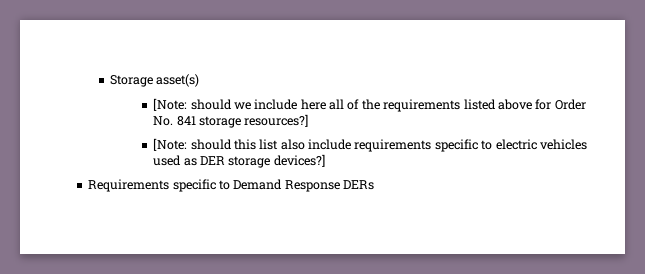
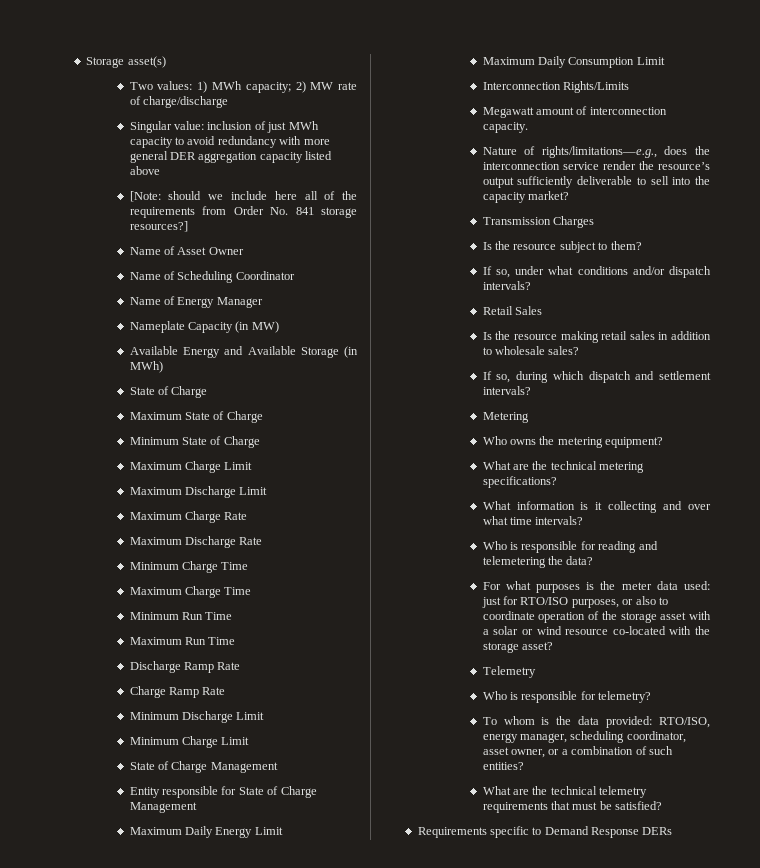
+ Two values: 1) MWh capacity; 2) MW rate of charge/discharge
+ Singular value: inclusion of just MWh capacity to avoid redundancy with more general DER aggregation capacity listed above
- [Note: should we include here all of the requirements listed above for Order No. 841 storage resources?]
+ [Note: should we include here all of the requirements from Order No. 841 storage resources?]
- [Note: should this list also include requirements specific to electric vehicles used as DER storage devices?]
+ Name of Asset Owner
+ Name of Scheduling Coordinator
+ Name of Energy Manager
+ Nameplate Capacity (in MW)
+ Available Energy and Available Storage (in MWh)
+ State of Charge
+ Maximum State of Charge
+ Minimum State of Charge
+ Maximum Charge Limit
+ Maximum Discharge Limit
+ Maximum Charge Rate
+ Maximum Discharge Rate
+ Minimum Charge Time
+ Maximum Charge Time
+ Minimum Run Time
+ Maximum Run Time
+ Discharge Ramp Rate
+ Charge Ramp Rate
+ Minimum Discharge Limit
+ Minimum Charge Limit
+ State of Charge Management
+ Entity responsible for State of Charge Management
+ Maximum Daily Energy Limit
+ Maximum Daily Consumption Limit
+ Interconnection Rights/Limits
+ Megawatt amount of interconnection capacity.
+ Nature of rights/limitations—e.g., does the interconnection service render the resource’s output sufficiently deliverable to sell into the capacity market?
+ Transmission Charges
+ Is the resource subject to them?
+ If so, under what conditions and/or dispatch intervals?
+ Retail Sales
+ Is the resource making retail sales in addition to wholesale sales?
+ If so, during which dispatch and settlement intervals?
+ Metering
+ Who owns the metering equipment?
+ What are the technical metering specifications?
+ What information is it collecting and over what time intervals?
+ Who is responsible for reading and telemetering the data?
+ For what purposes is the meter data used: just for RTO/ISO purposes, or also to coordinate operation of the storage asset with a solar or wind resource co-located with the storage asset?
+ Telemetry
+ Who is responsible for telemetry?
+ To whom is the data provided: RTO/ISO, energy manager, scheduling coordinator, asset owner, or a combination of such entities?
+ What are the technical telemetry requirements that must be satisfied?

